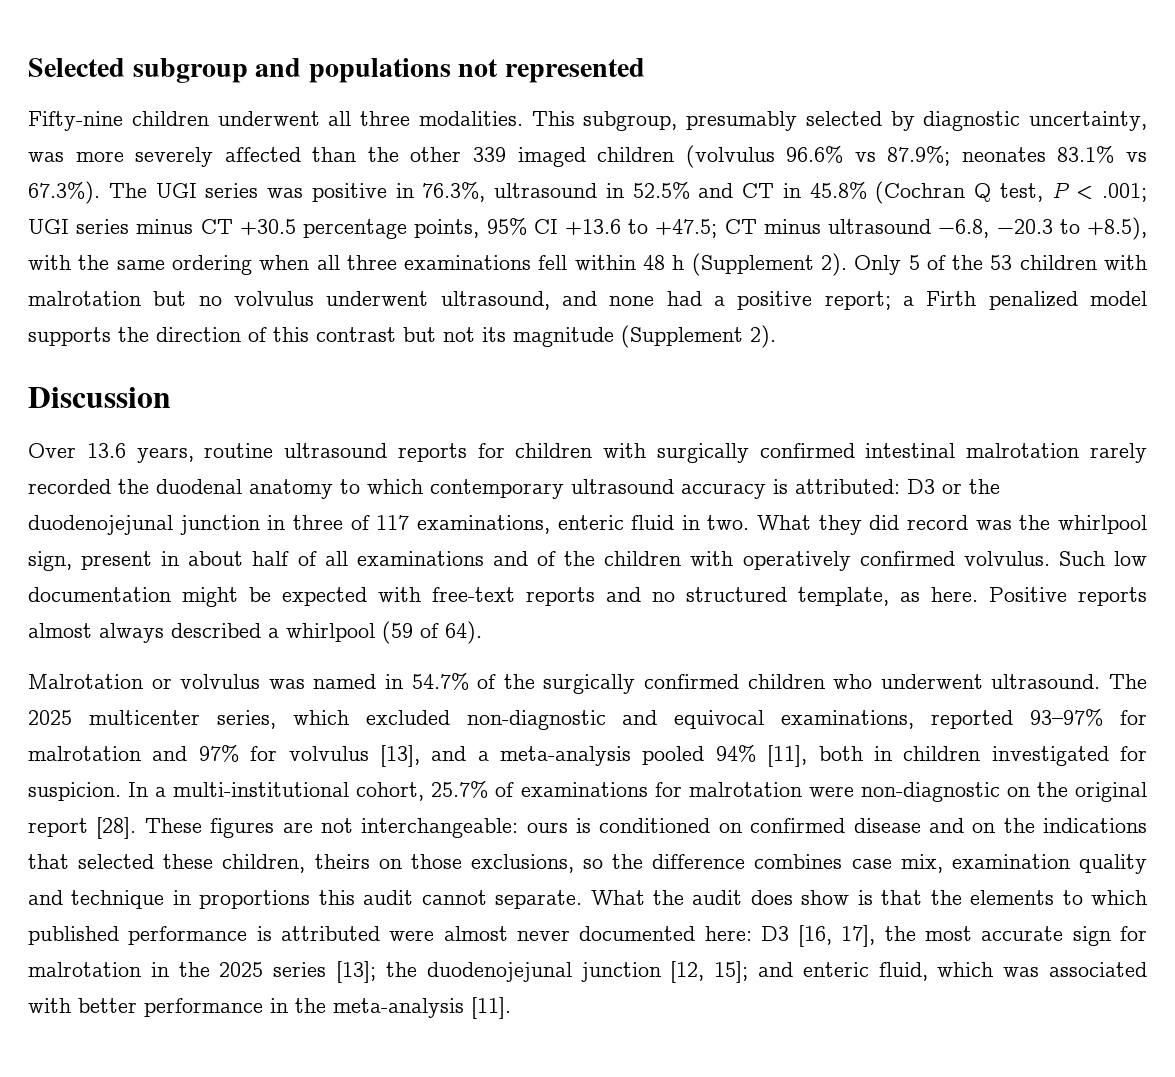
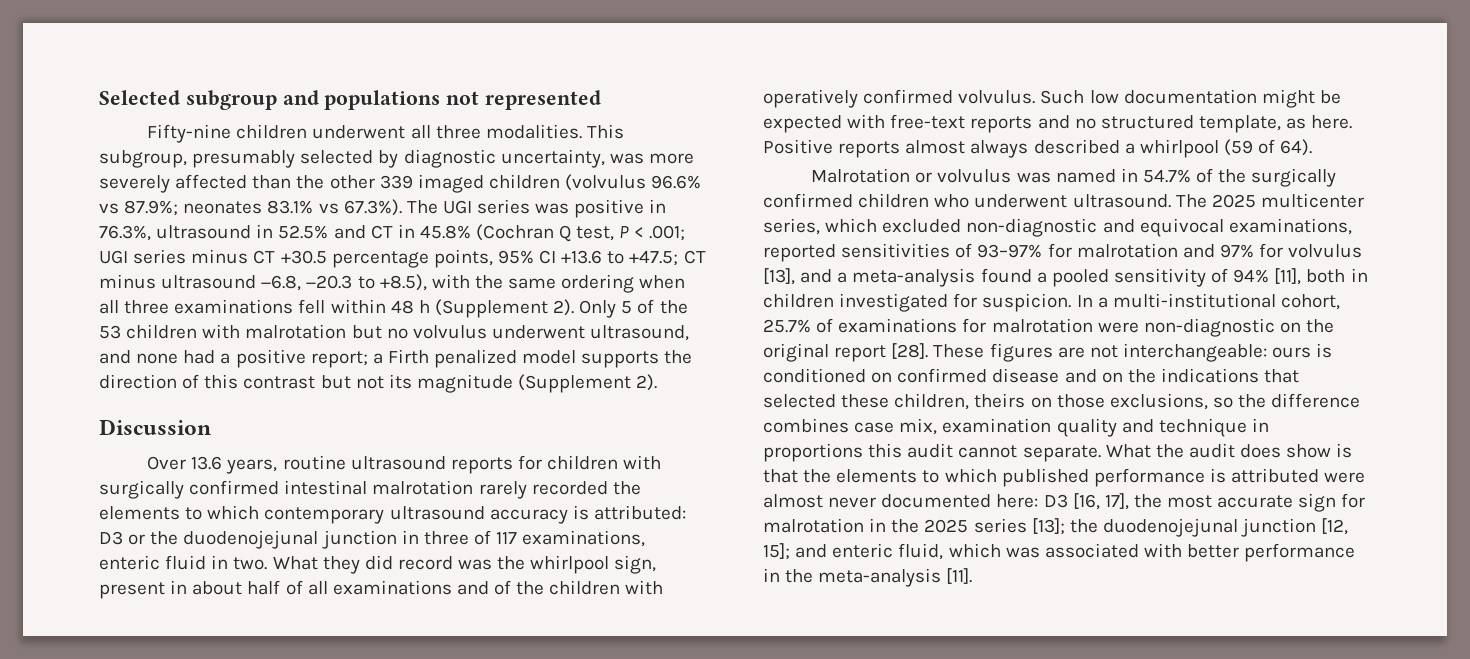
- Over 13.6 years, routine ultrasound reports for children with surgically confirmed intestinal malrotation rarely recorded the duodenal anatomy to which contemporary ultrasound accuracy is attributed: D3 or the duodenojejunal junction in three of 117 examinations, enteric fluid in two.
+ Over 13.6 years, routine ultrasound reports for children with surgically confirmed intestinal malrotation rarely recorded the elements to which contemporary ultrasound accuracy is attributed: D3 or the duodenojejunal junction in three of 117 examinations, enteric fluid in two.
- The 2025 multicenter series, which excluded non-diagnostic and equivocal examinations, reported 93–97% for malrotation and 97% for volvulus [13], and a meta-analysis pooled 94% [11], both in children investigated for suspicion.
+ The 2025 multicenter series, which excluded non-diagnostic and equivocal examinations, reported sensitivities of 93–97% for malrotation and 97% for volvulus [13], and a meta-analysis found a pooled sensitivity of 94% [11], both in children investigated for suspicion.

